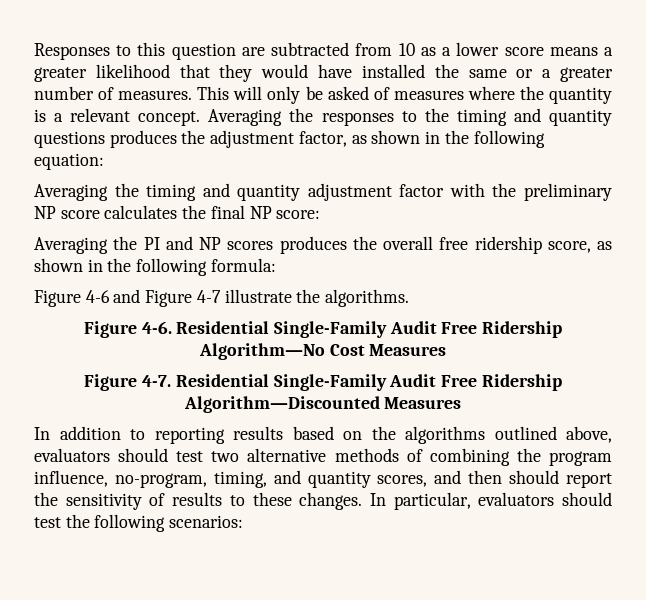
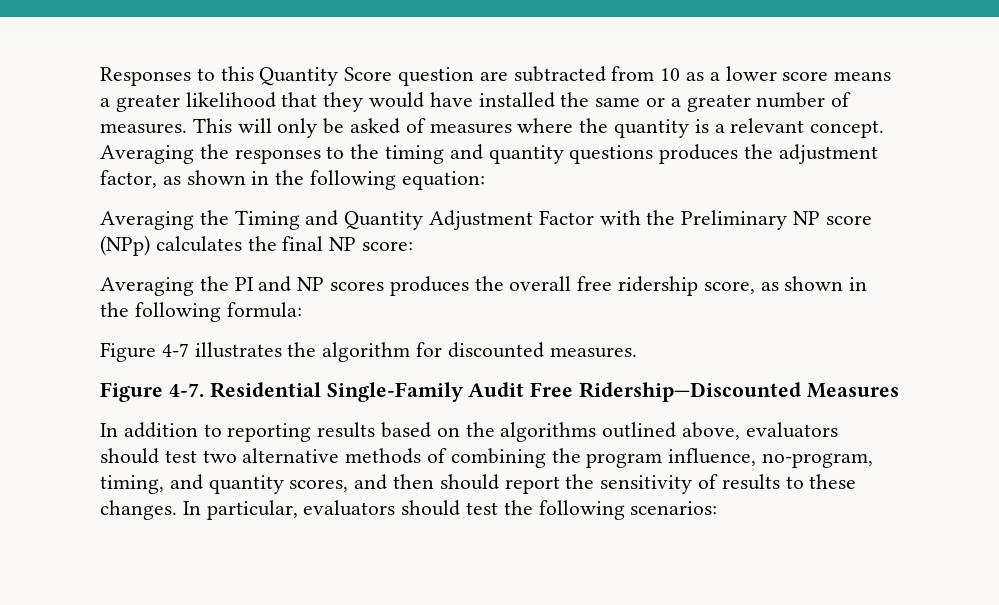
- Responses to this question are subtracted from 10 as a lower score means a greater likelihood that they would have installed the same or a greater number of measures.
+ Responses to this Quantity Score question are subtracted from 10 as a lower score means a greater likelihood that they would have installed the same or a greater number of measures.
- Averaging the timing and quantity adjustment factor with the preliminary NP score calculates the final NP score:
+ Averaging the Timing and Quantity Adjustment Factor with the Preliminary NP score (NPp) calculates the final NP score:
- Figure 4-6 and Figure 4-7 illustrate the algorithms.
- Figure 4-6. Residential Single-Family Audit Free Ridership Algorithm—No Cost Measures
+ Figure 4-7 illustrates the algorithm for discounted measures.
- Residential Single-Family Audit Free Ridership Algorithm—Discounted Measures
+ Residential Single-Family Audit Free Ridership—Discounted Measures

